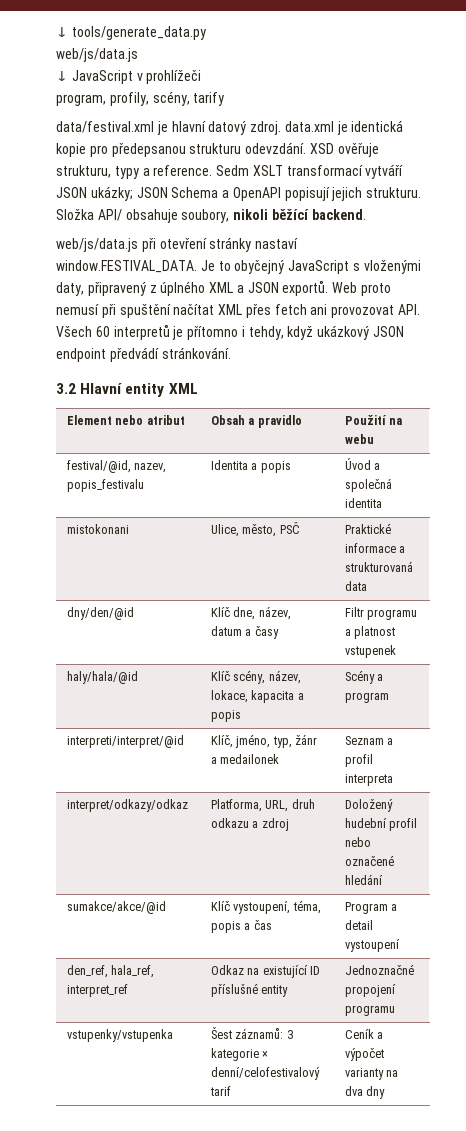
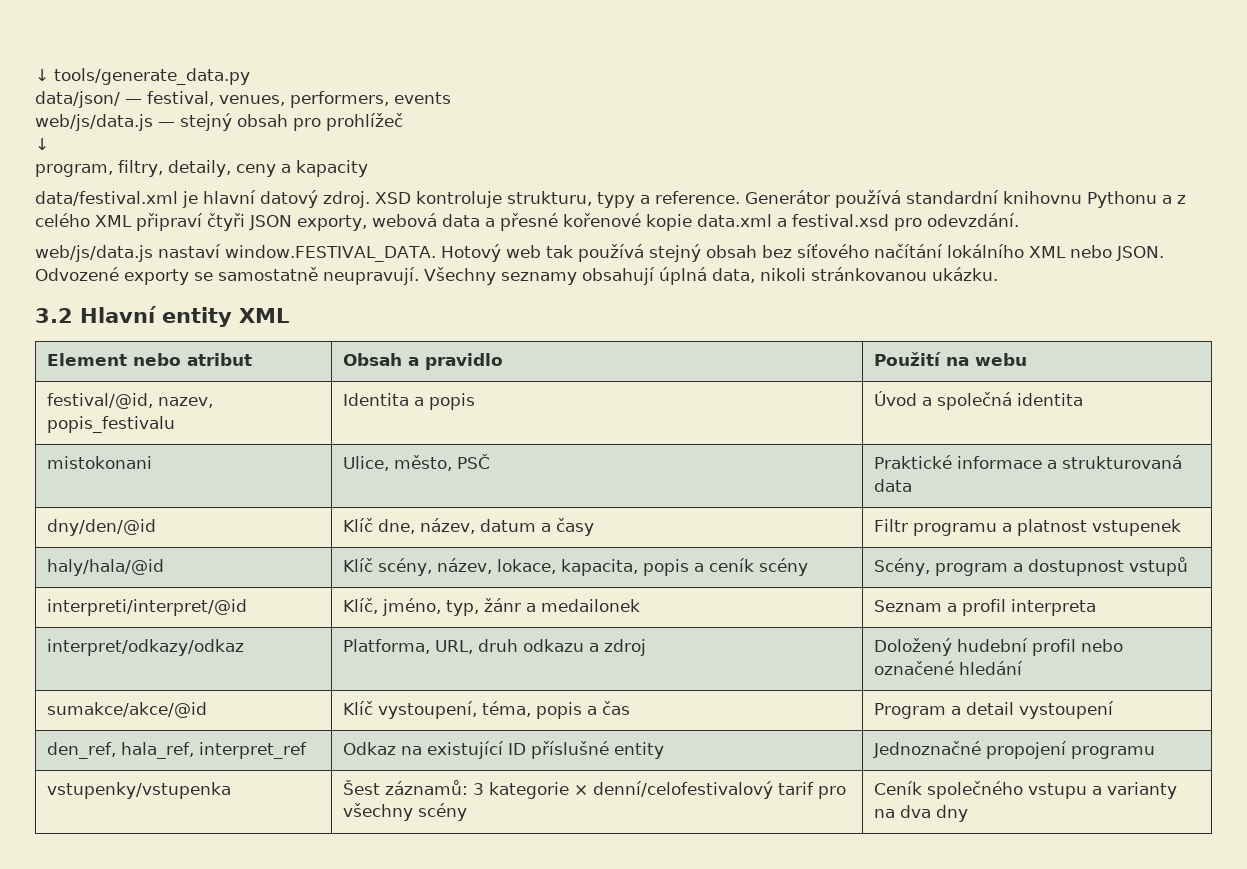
  ↓ tools/generate_data.py
- web/js/data.js
- ↓ JavaScript v prohlížeči
- program, profily, scény, tarify
+ data/json/ — festival, venues, performers, events
+ web/js/data.js — stejný obsah pro prohlížeč
+ ↓
+ program, filtry, detaily, ceny a kapacity
- data/festival.xml je hlavní datový zdroj. data.xml je identická kopie pro předepsanou strukturu odevzdání. XSD ověřuje strukturu, typy a reference. Sedm XSLT transformací vytváří JSON ukázky; JSON Schema a OpenAPI popisují jejich strukturu. Složka API/ obsahuje soubory, nikoli běžící backend.
- web/js/data.js při otevření stránky nastaví window.FESTIVAL_DATA. Je to obyčejný JavaScript s vloženými daty, připravený z úplného XML a JSON exportů. Web proto nemusí při spuštění načítat XML přes fetch ani provozovat API. Všech 60 interpretů je přítomno i tehdy, když ukázkový JSON endpoint předvádí stránkování.
+ data/festival.xml je hlavní datový zdroj. XSD kontroluje strukturu, typy a reference. Generátor používá standardní knihovnu Pythonu a z celého XML připraví čtyři JSON exporty, webová data a přesné kořenové kopie data.xml a festival.xsd pro odevzdání.
+ web/js/data.js nastaví window.FESTIVAL_DATA. Hotový web tak používá stejný obsah bez síťového načítání lokálního XML nebo JSON. Odvozené exporty se samostatně neupravují. Všechny seznamy obsahují úplná data, nikoli stránkovanou ukázku.
- haly/hala/@id | Klíč scény, název, lokace, kapacita a popis | Scény a program
+ haly/hala/@id | Klíč scény, název, lokace, kapacita, popis a ceník scény | Scény, program a dostupnost vstupů
- vstupenky/vstupenka | Šest záznamů: 3 kategorie × denní/celofestivalový tarif | Ceník a výpočet varianty na dva dny
+ vstupenky/vstupenka | Šest záznamů: 3 kategorie × denní/celofestivalový tarif pro všechny scény | Ceník společného vstupu a varianty na dva dny

